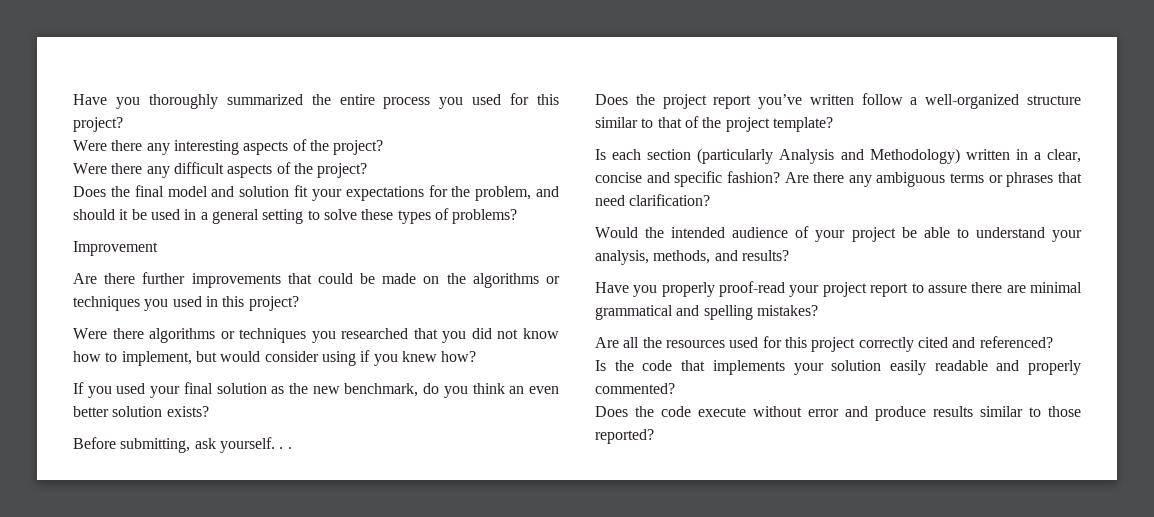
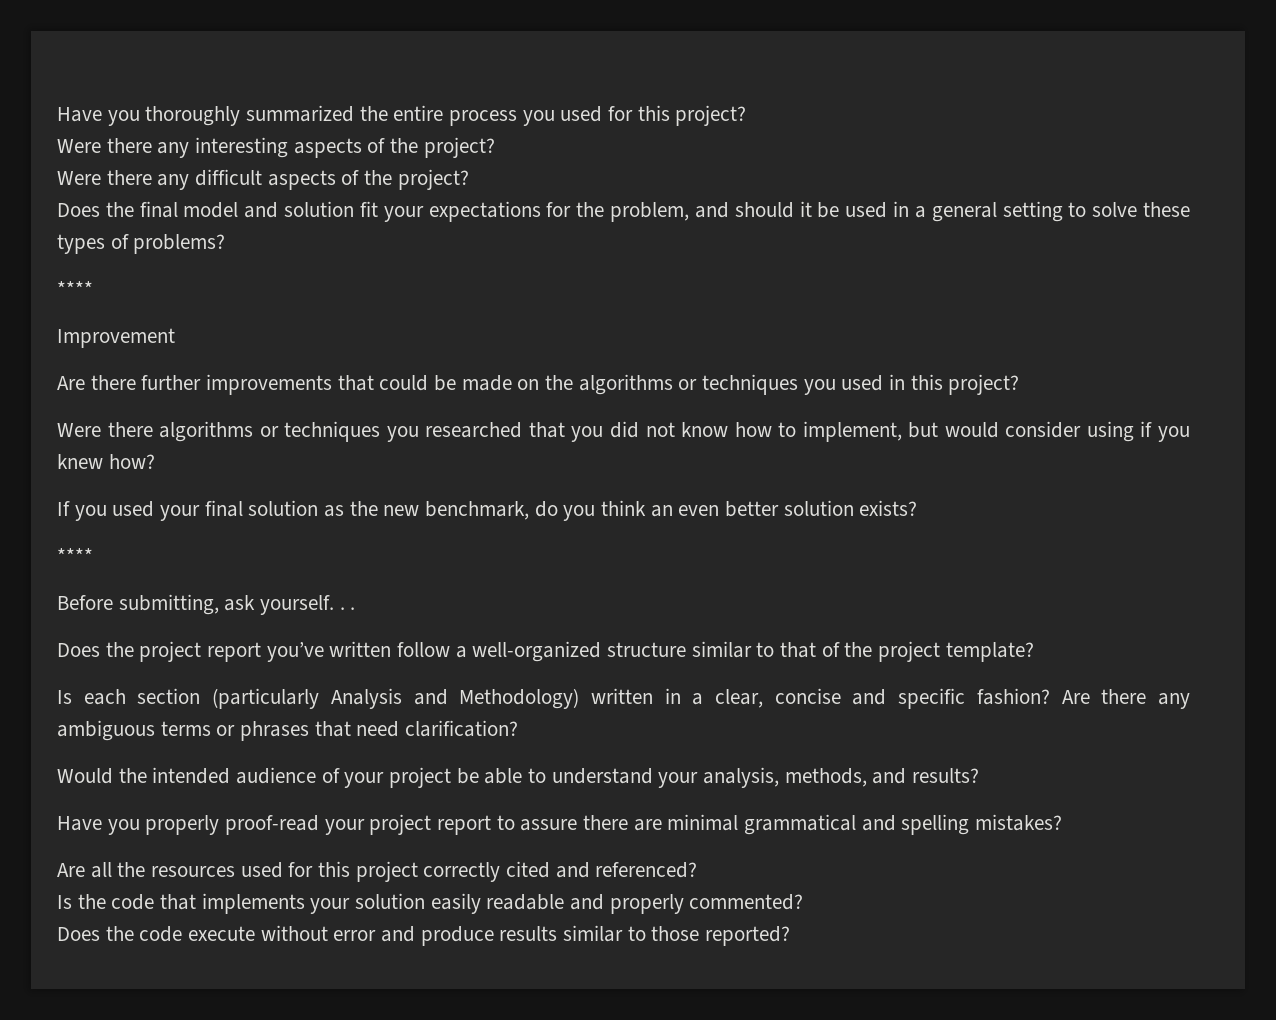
  Does the final model and solution fit your expectations for the problem, and should it be used in a general setting to solve these types of problems?
+ ****
  If you used your final solution as the new benchmark, do you think an even better solution exists?
+ ****

